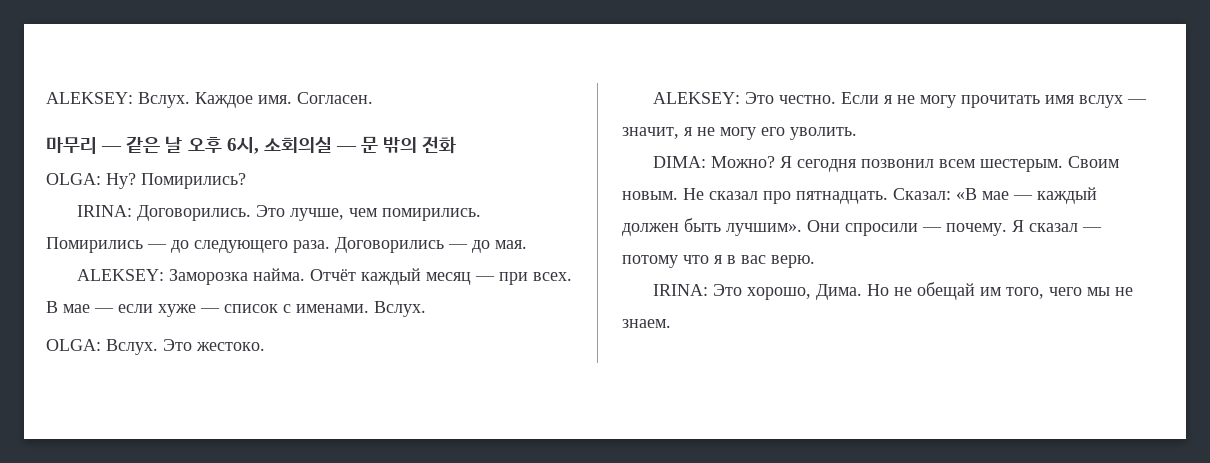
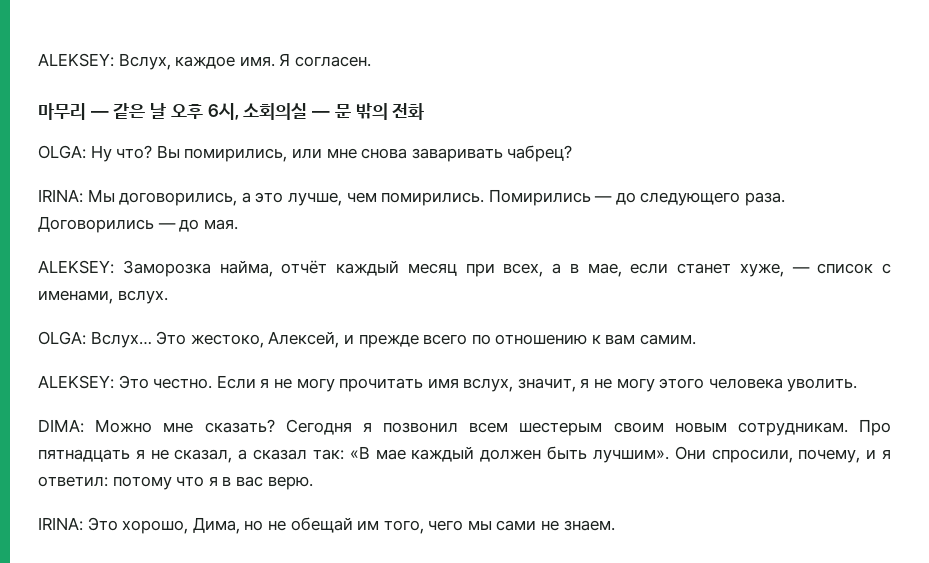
- ALEKSEY: Вслух. Каждое имя. Согласен.
+ ALEKSEY: Вслух, каждое имя. Я согласен.
- OLGA: Ну? Помирились?
- IRINA: Договорились. Это лучше, чем помирились.
+ OLGA: Ну что? Вы помирились, или мне снова заваривать чабрец?
+ IRINA: Мы договорились, а это лучше, чем помирились.
- ALEKSEY: Заморозка найма. Отчёт каждый месяц — при всех. В мае — если хуже — список с именами. Вслух.
- OLGA: Вслух. Это жестоко.
+ ALEKSEY: Заморозка найма, отчёт каждый месяц при всех, а в мае, если станет хуже, — список с именами, вслух.
+ OLGA: Вслух… Это жестоко, Алексей, и прежде всего по отношению к вам самим.
- Если я не могу прочитать имя вслух — значит, я не могу его уволить.
+ Если я не могу прочитать имя вслух, значит, я не могу этого человека уволить.
- DIMA: Можно? Я сегодня позвонил всем шестерым. Своим новым. Не сказал про пятнадцать. Сказал: «В мае — каждый должен быть лучшим».
+ DIMA: Можно мне сказать? Сегодня я позвонил всем шестерым своим новым сотрудникам. Про пятнадцать я не сказал, а сказал так: «В мае каждый должен быть лучшим».
- Они спросили — почему. Я сказал — потому что я в вас верю.
+ Они спросили, почему, и я ответил: потому что я в вас верю.
- IRINA: Это хорошо, Дима. Но не обещай им того, чего мы не знаем.
+ IRINA: Это хорошо, Дима, но не обещай им того, чего мы сами не знаем.

